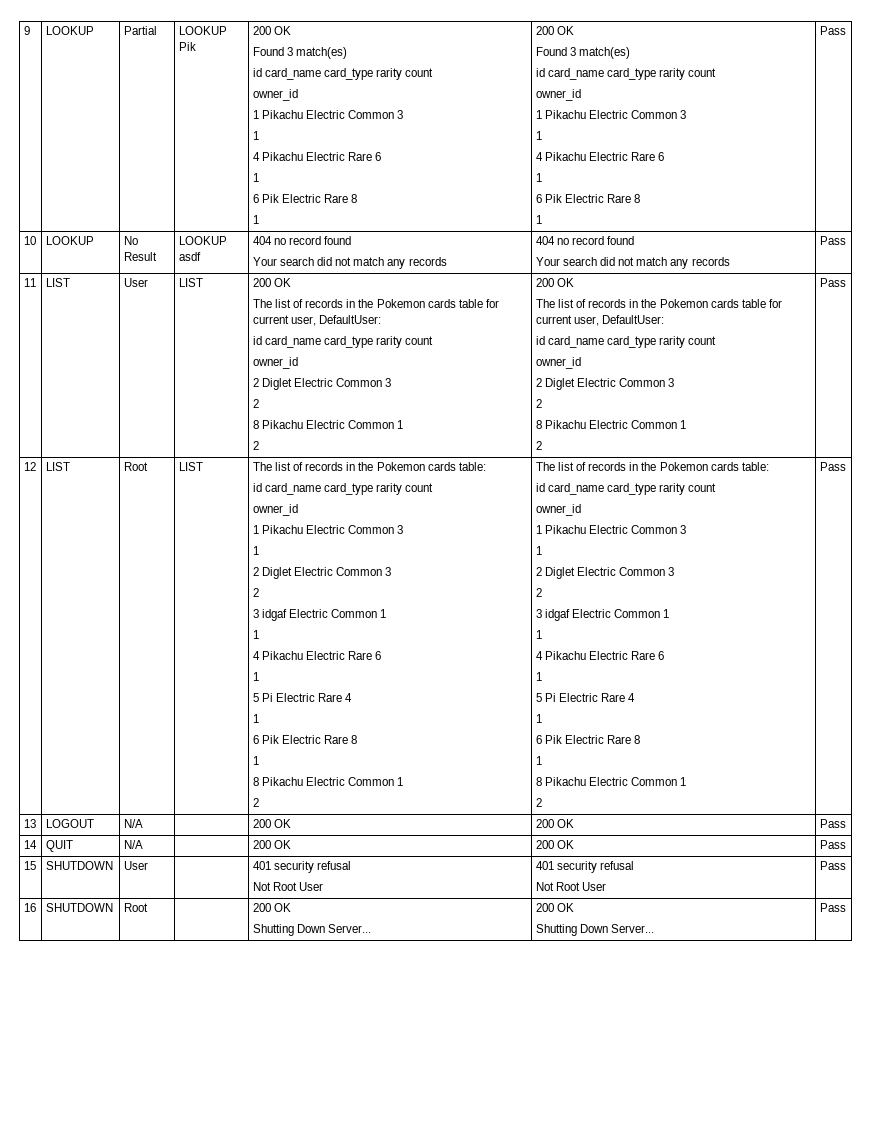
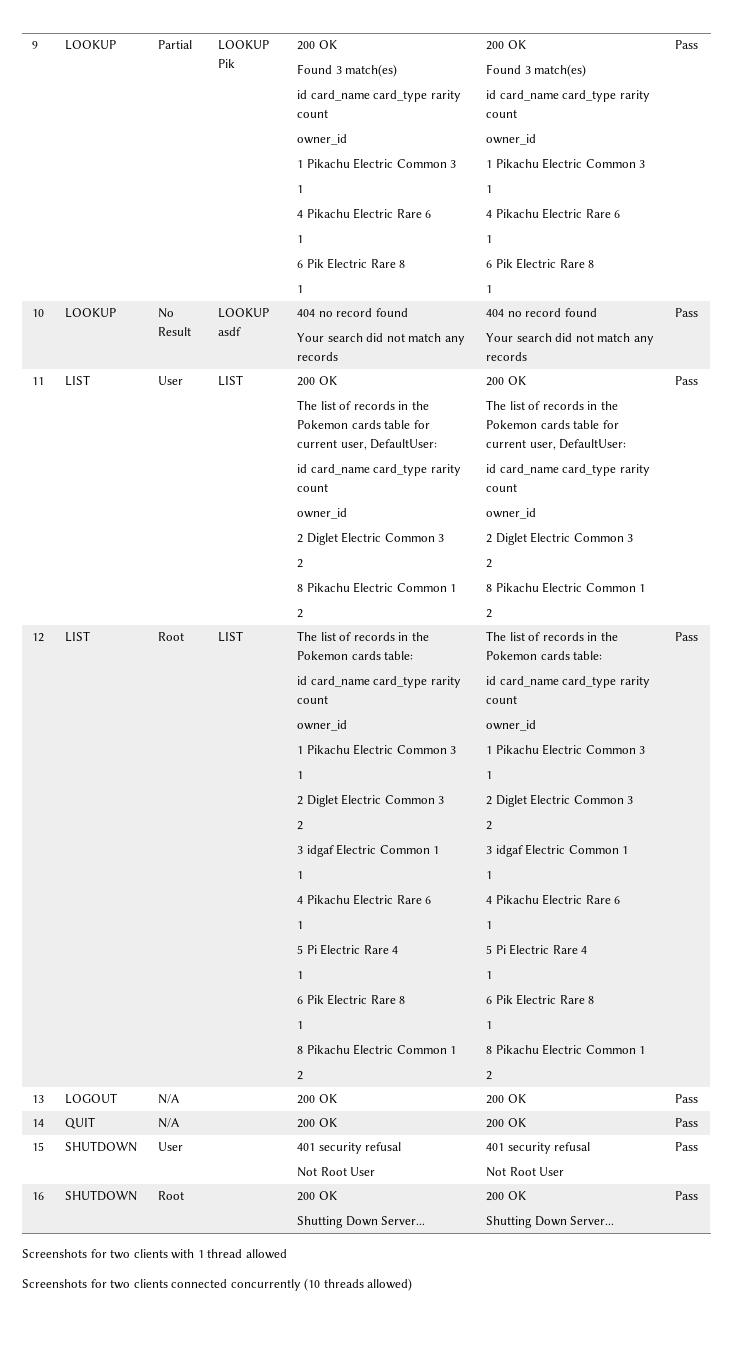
+ Screenshots for two clients with 1 thread allowed
+ Screenshots for two clients connected concurrently (10 threads allowed)

